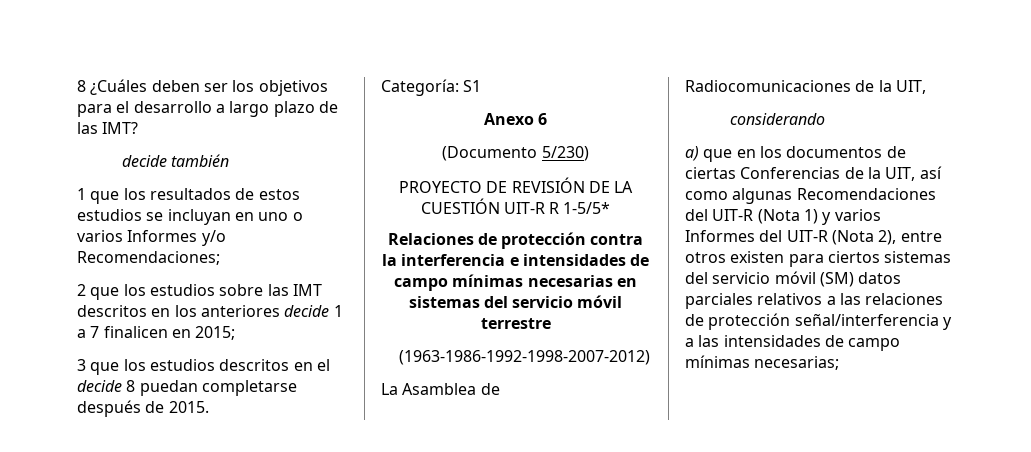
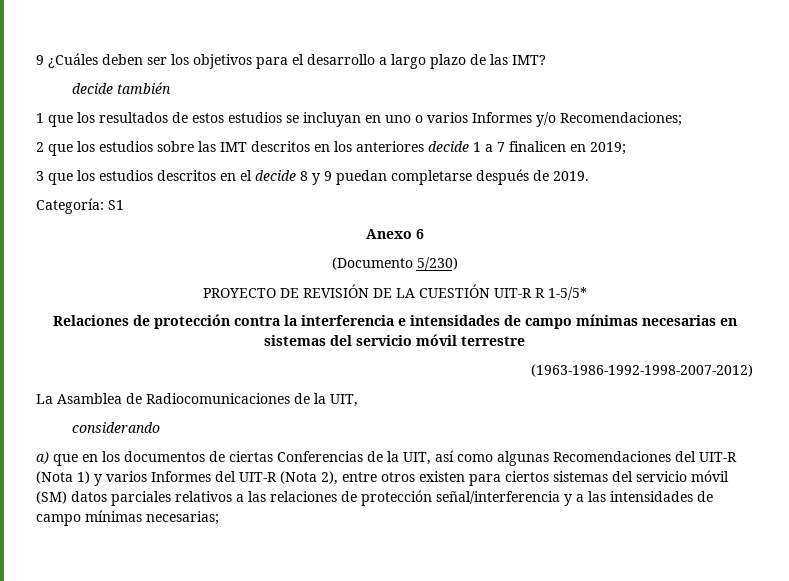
- 8 ¿Cuáles deben ser los objetivos para el desarrollo a largo plazo de las IMT?
+ 9 ¿Cuáles deben ser los objetivos para el desarrollo a largo plazo de las IMT?
- 2 que los estudios sobre las IMT descritos en los anteriores decide 1 a 7 finalicen en 2015;
+ 2 que los estudios sobre las IMT descritos en los anteriores decide 1 a 7 finalicen en 2019;
- 3 que los estudios descritos en el decide 8 puedan completarse después de 2015.
+ 3 que los estudios descritos en el decide 8 y 9 puedan completarse después de 2019.

